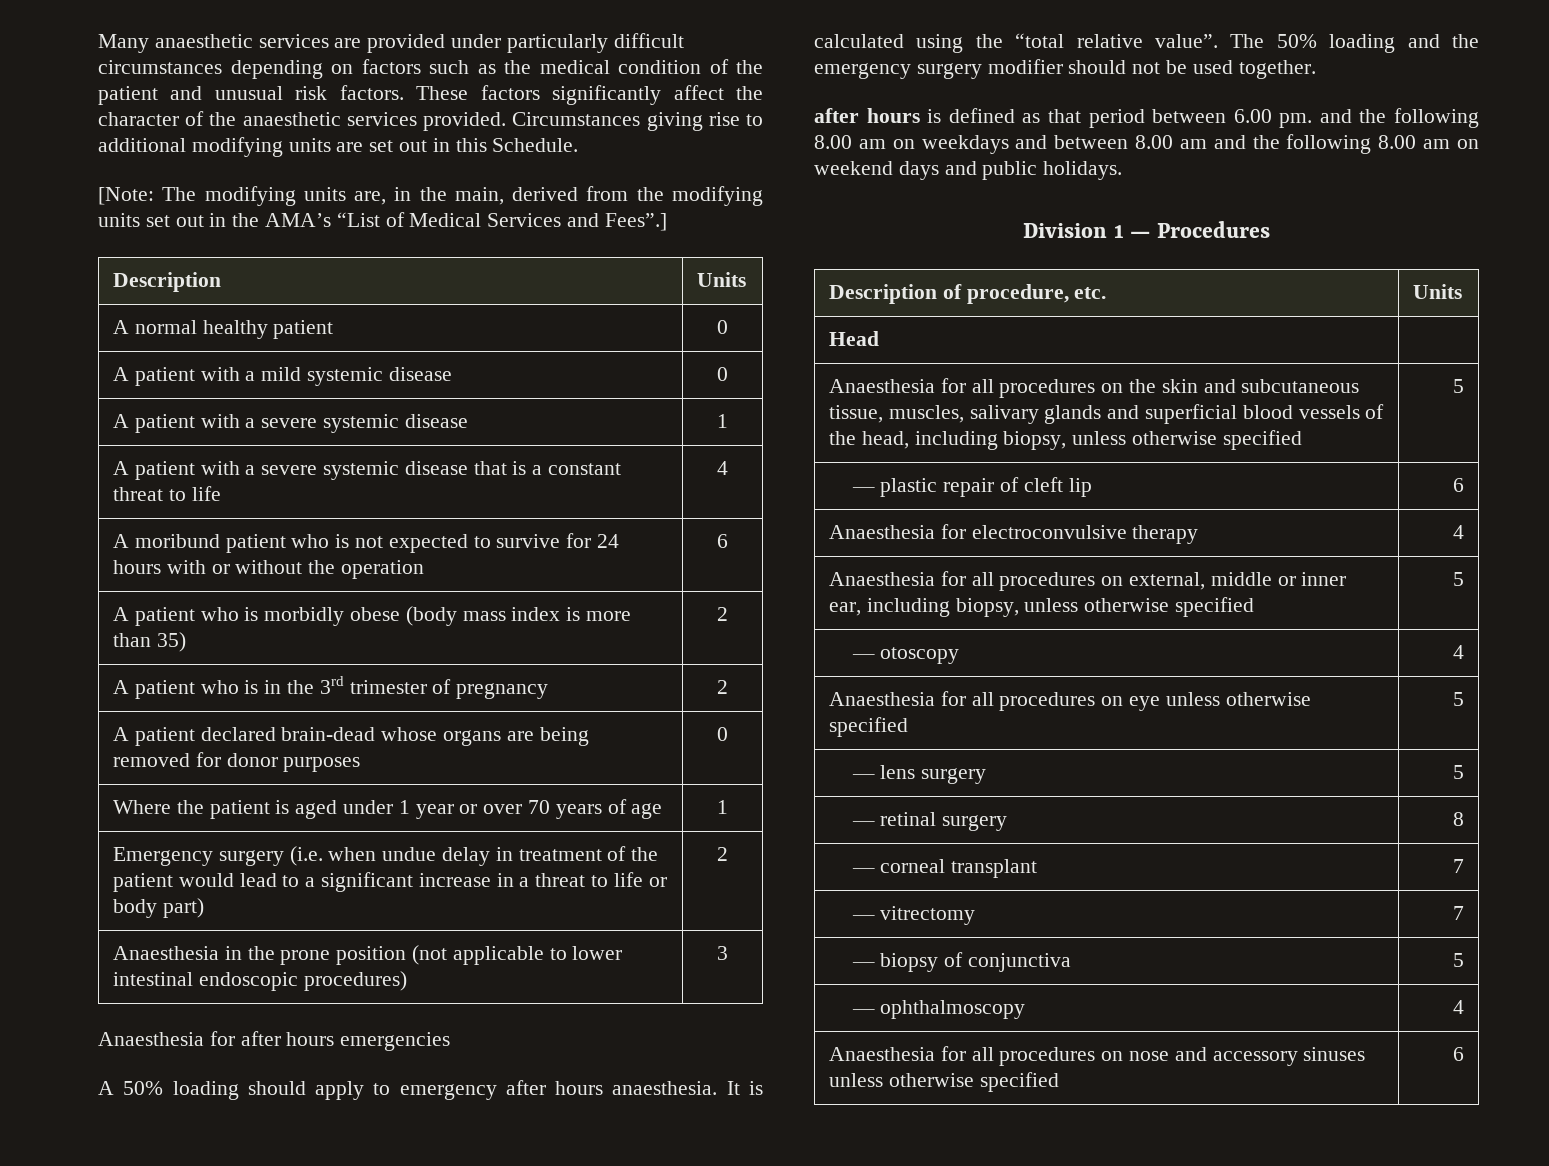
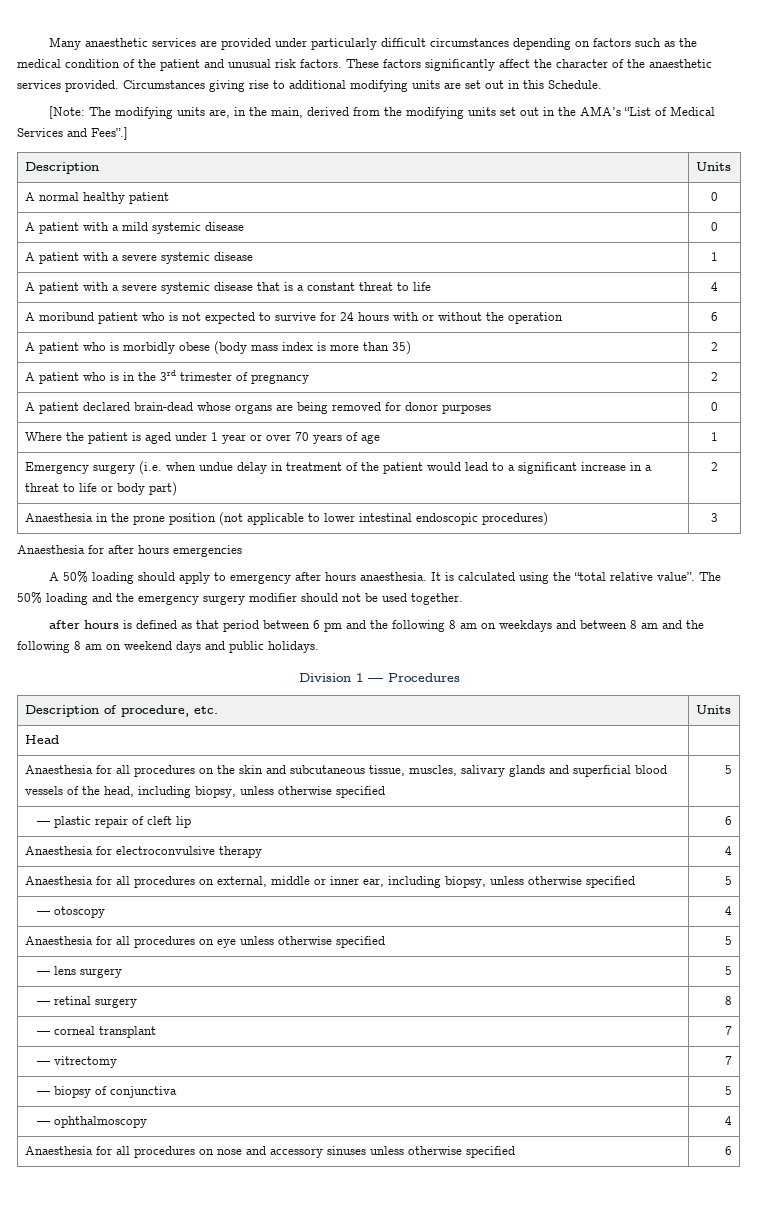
- after hours is defined as that period between 6.00 pm. and the following 8.00 am on weekdays and between 8.00 am and the following 8.00 am on weekend days and public holidays.
+ after hours is defined as that period between 6 pm and the following 8 am on weekdays and between 8 am and the following 8 am on weekend days and public holidays.

